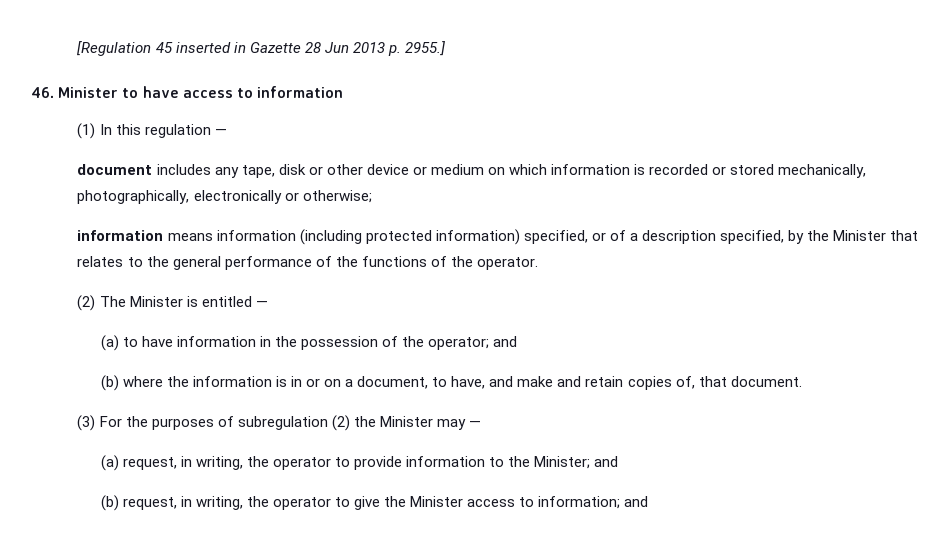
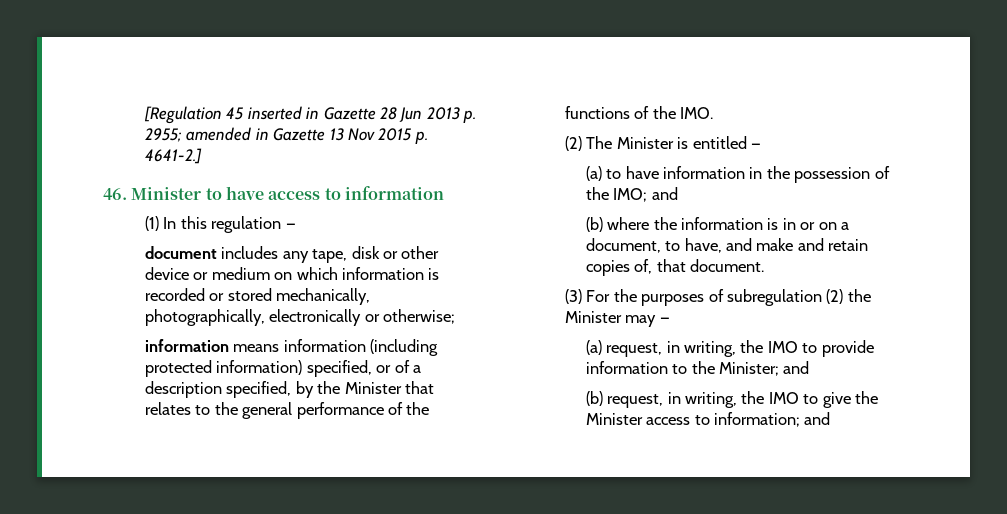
- [Regulation 45 inserted in Gazette 28 Jun 2013 p. 2955.]
+ [Regulation 45 inserted in Gazette 28 Jun 2013 p. 2955; amended in Gazette 13 Nov 2015 p. 4641-2.]
- information means information (including protected information) specified, or of a description specified, by the Minister that relates to the general performance of the functions of the operator.
+ information means information (including protected information) specified, or of a description specified, by the Minister that relates to the general performance of the functions of the IMO.
- (a) to have information in the possession of the operator; and
+ (a) to have information in the possession of the IMO; and
- (a) request, in writing, the operator to provide information to the Minister; and
+ (a) request, in writing, the IMO to provide information to the Minister; and
- (b) request, in writing, the operator to give the Minister access to information; and
+ (b) request, in writing, the IMO to give the Minister access to information; and

